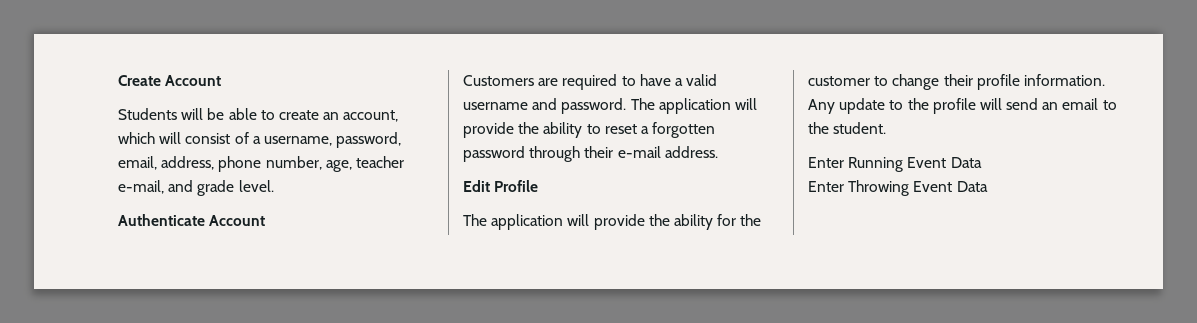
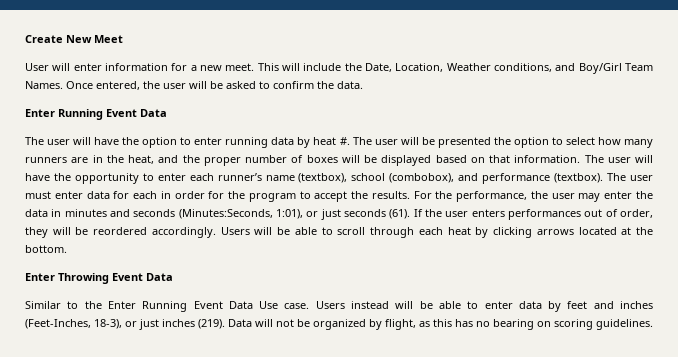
- Create Account
- Students will be able to create an account, which will consist of a username, password, email, address, phone number, age, teacher e-mail, and grade level.
- Authenticate Account
- Customers are required to have a valid username and password. The application will provide the ability to reset a forgotten password through their e-mail address.
- Edit Profile
- The application will provide the ability for the customer to change their profile information. Any update to the profile will send an email to the student.
+ Create New Meet
+ User will enter information for a new meet. This will include the Date, Location, Weather conditions, and Boy/Girl Team Names. Once entered, the user will be asked to confirm the data.
  Enter Running Event Data
+ The user will have the option to enter running data by heat #. The user will be presented the option to select how many runners are in the heat, and the proper number of boxes will be displayed based on that information. The user will have the opportunity to enter each runner’s name (textbox), school (combobox), and performance (textbox). The user must enter data for each in order for the program to accept the results. For the performance, the user may enter the data in minutes and seconds (Minutes:Seconds, 1:01), or just seconds (61). If the user enters performances out of order, they will be reordered accordingly. Users will be able to scroll through each heat by clicking arrows located at the bottom.
  Enter Throwing Event Data
+ Similar to the Enter Running Event Data Use case. Users instead will be able to enter data by feet and inches (Feet-Inches, 18-3), or just inches (219). Data will not be organized by flight, as this has no bearing on scoring guidelines.

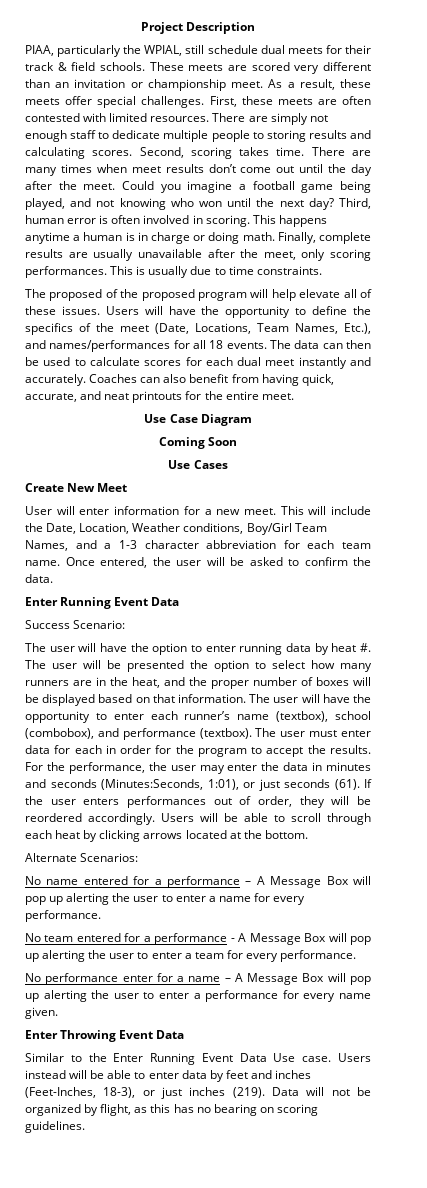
+ Project Description
+ PIAA, particularly the WPIAL, still schedule dual meets for their track & field schools. These meets are scored very different than an invitation or championship meet. As a result, these meets offer special challenges. First, these meets are often contested with limited resources. There are simply not enough staff to dedicate multiple people to storing results and calculating scores. Second, scoring takes time. There are many times when meet results don’t come out until the day after the meet. Could you imagine a football game being played, and not knowing who won until the next day? Third, human error is often involved in scoring. This happens anytime a human is in charge or doing math. Finally, complete results are usually unavailable after the meet, only scoring performances. This is usually due to time constraints.
+ The proposed of the proposed program will help elevate all of these issues. Users will have the opportunity to define the specifics of the meet (Date, Locations, Team Names, Etc.), and names/performances for all 18 events. The data can then be used to calculate scores for each dual meet instantly and accurately. Coaches can also benefit from having quick, accurate, and neat printouts for the entire meet.
+ Use Case Diagram
+ Coming Soon
+ Use Cases
- This will include the Date, Location, Weather conditions, and Boy/Girl Team Names.
+ This will include the Date, Location, Weather conditions, Boy/Girl Team Names, and a 1-3 character abbreviation for each team name.
+ Success Scenario:
+ Alternate Scenarios:
+ No name entered for a performance – A Message Box will pop up alerting the user to enter a name for every performance.
+ No team entered for a performance - A Message Box will pop up alerting the user to enter a team for every performance.
+ No performance enter for a name – A Message Box will pop up alerting the user to enter a performance for every name given.

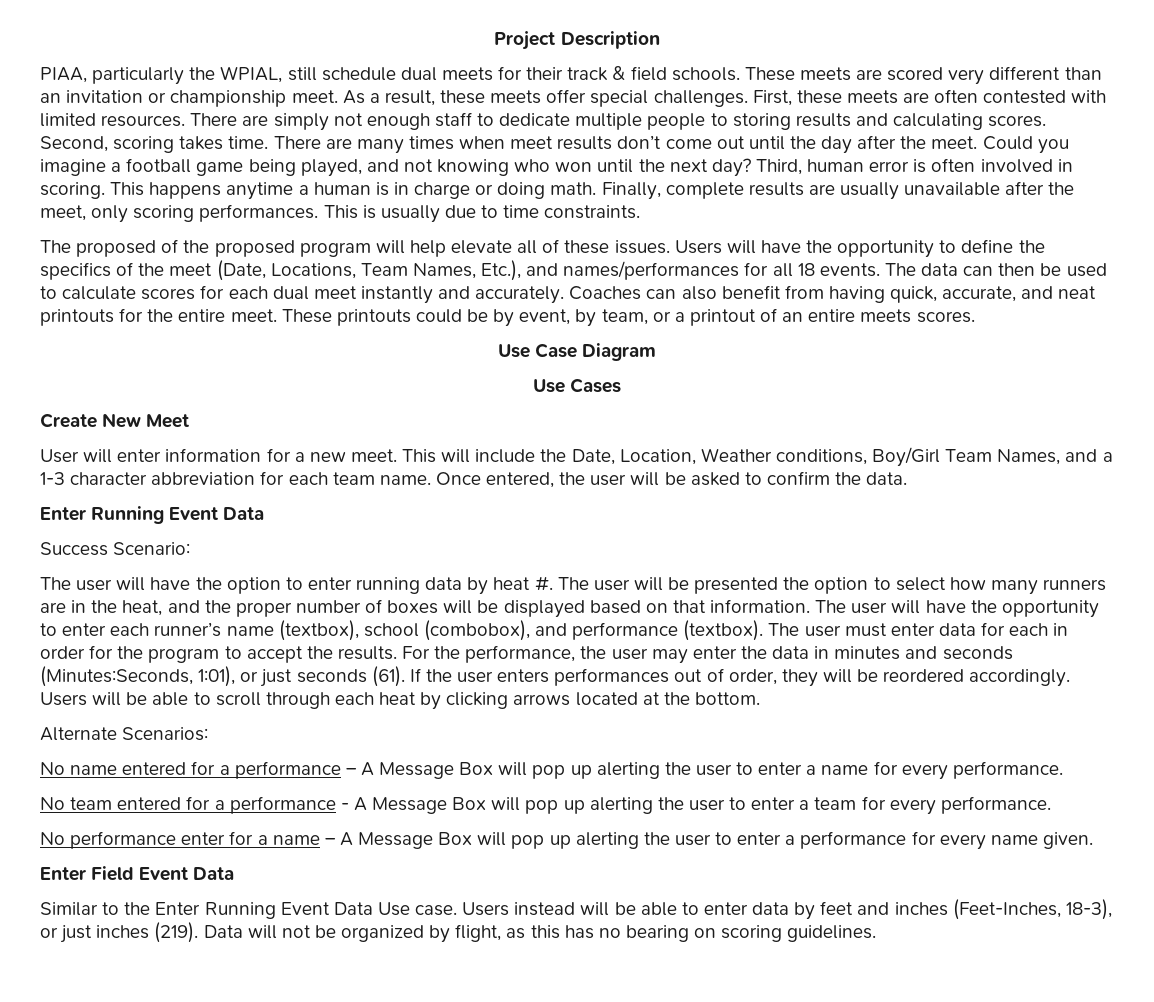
+ These printouts could be by event, by team, or a printout of an entire meets scores.
- Coming Soon
- Enter Throwing Event Data
+ Enter Field Event Data

